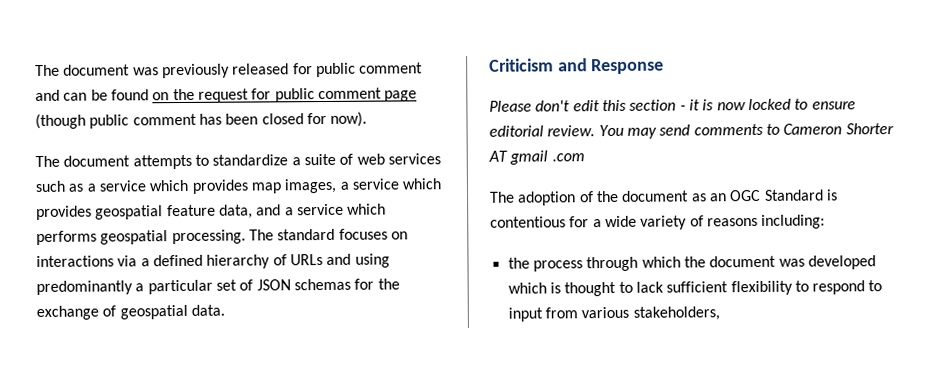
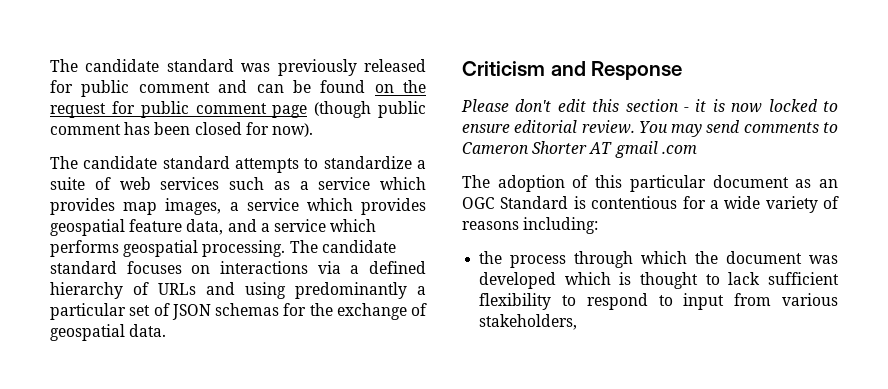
- The document was previously released for public comment and can be found on the request for public comment page (though public comment has been closed for now).
+ The candidate standard was previously released for public comment and can be found on the request for public comment page (though public comment has been closed for now).
- The document attempts to standardize a suite of web services such as a service which provides map images, a service which provides geospatial feature data, and a service which performs geospatial processing.
+ The candidate standard attempts to standardize a suite of web services such as a service which provides map images, a service which provides geospatial feature data, and a service which performs geospatial processing.
- The standard focuses on interactions via a defined hierarchy of URLs and using predominantly a particular set of JSON schemas for the exchange of geospatial data.
+ The candidate standard focuses on interactions via a defined hierarchy of URLs and using predominantly a particular set of JSON schemas for the exchange of geospatial data.
- The adoption of the document as an OGC Standard is contentious for a wide variety of reasons including:
+ The adoption of this particular document as an OGC Standard is contentious for a wide variety of reasons including:

